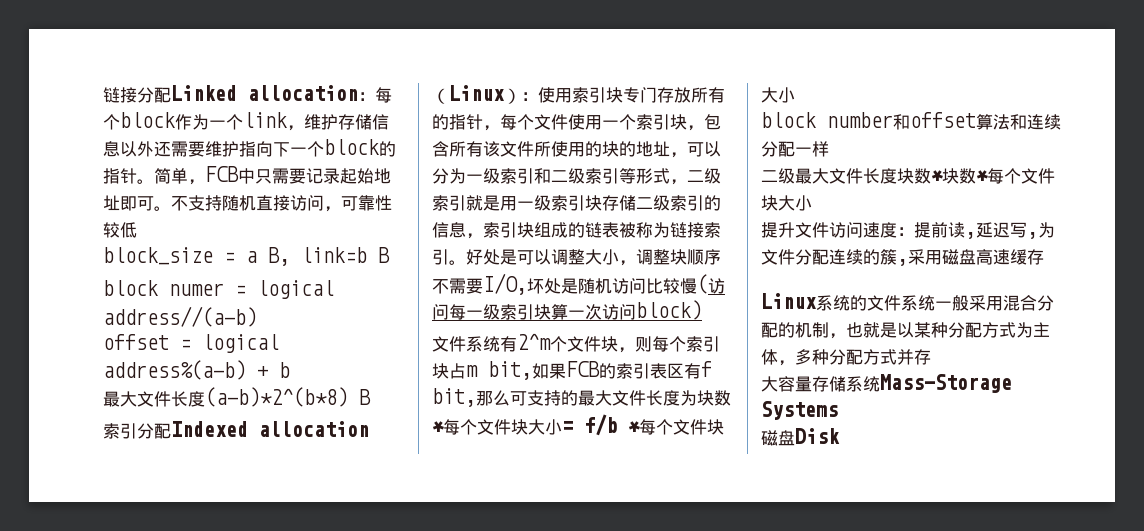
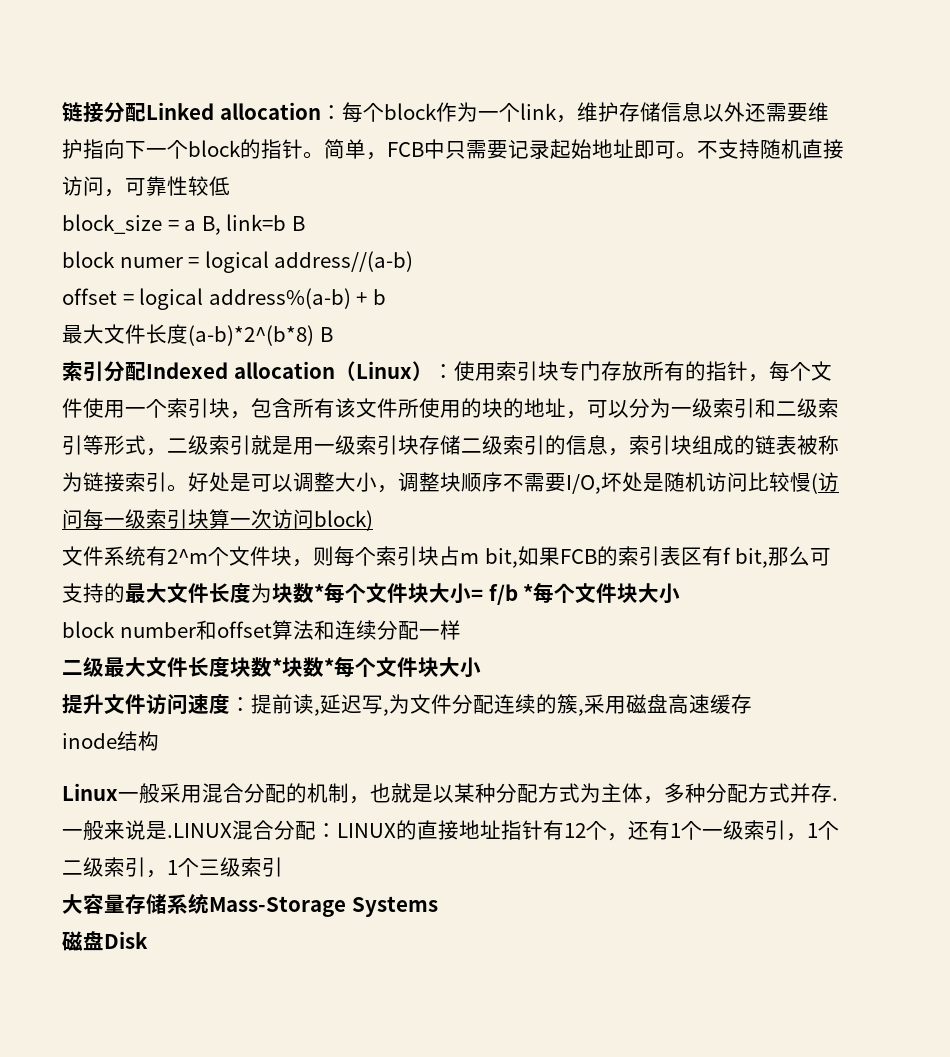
- Linux系统的文件系统一般采用混合分配的机制，也就是以某种分配方式为主体，多种分配方式并存
+ inode结构
+ Linux一般采用混合分配的机制，也就是以某种分配方式为主体，多种分配方式并存.一般来说是.LINUX混合分配：LINUX的直接地址指针有12个，还有1个一级索引，1个二级索引，1个三级索引

